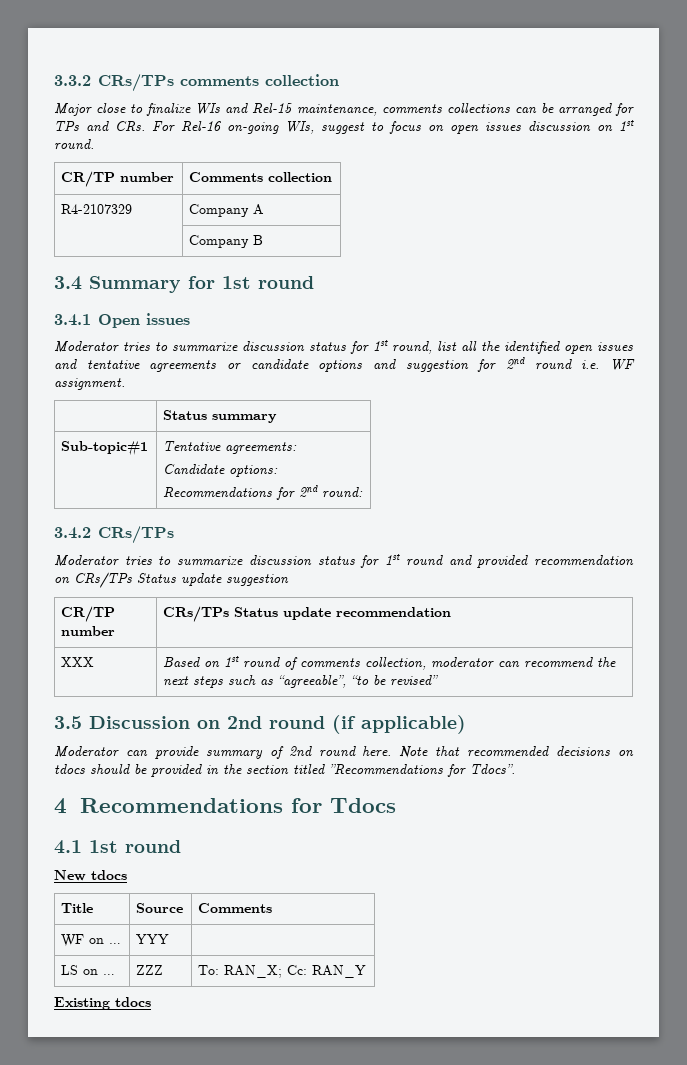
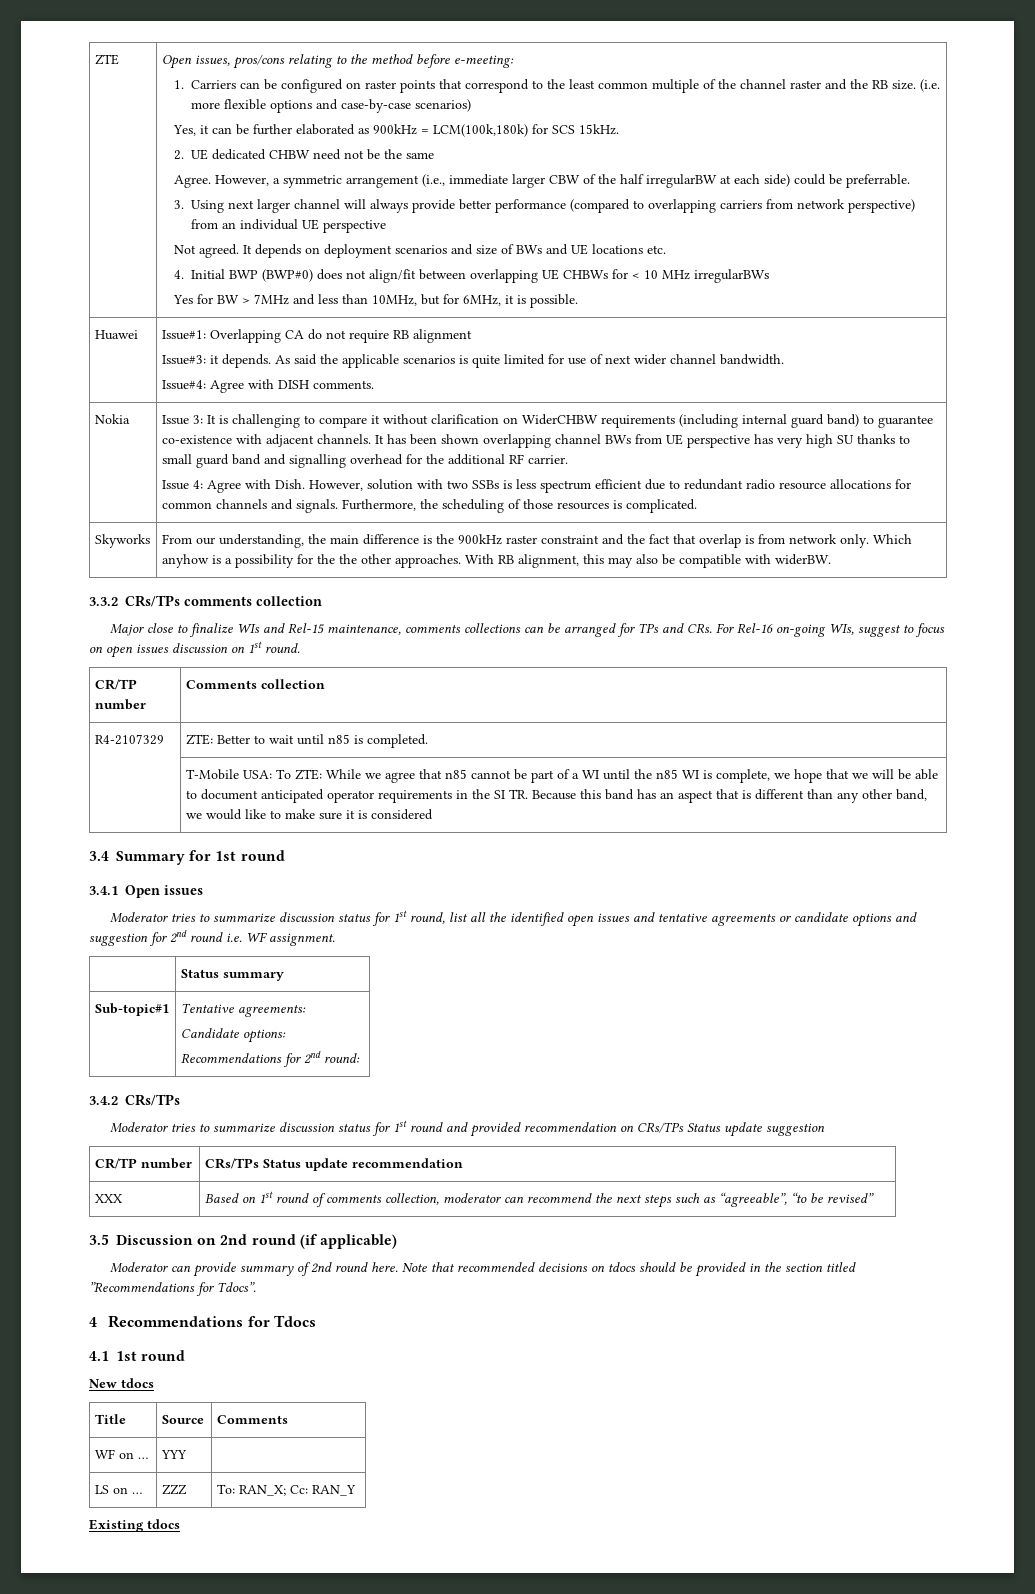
+ ZTE | Open issues, pros/cons relating to the method before e-meeting:
+ 1. Carriers can be configured on raster points that correspond to the least common multiple of the channel raster and the RB size. (i.e. more flexible options and case-by-case scenarios)
+ Yes, it can be further elaborated as 900kHz = LCM(100k,180k) for SCS 15kHz.
+ 2. UE dedicated CHBW need not be the same
+ Agree. However, a symmetric arrangement (i.e., immediate larger CBW of the half irregularBW at each side) could be preferrable.
+ 3. Using next larger channel will always provide better performance (compared to overlapping carriers from network perspective) from an individual UE perspective
+ Not agreed. It depends on deployment scenarios and size of BWs and UE locations etc.
+ 4. Initial BWP (BWP#0) does not align/fit between overlapping UE CHBWs for < 10 MHz irregularBWs
+ Yes for BW > 7MHz and less than 10MHz, but for 6MHz, it is possible.
+ Huawei | Issue#1: Overlapping CA do not require RB alignment
+ Issue#3: it depends. As said the applicable scenarios is quite limited for use of next wider channel bandwidth.
+ Issue#4: Agree with DISH comments.
+ Nokia | Issue 3: It is challenging to compare it without clarification on WiderCHBW requirements (including internal guard band) to guarantee co-existence with adjacent channels. It has been shown overlapping channel BWs from UE perspective has very high SU thanks to small guard band and signalling overhead for the additional RF carrier.
+ Issue 4: Agree with Dish. However, solution with two SSBs is less spectrum efficient due to redundant radio resource allocations for common channels and signals. Furthermore, the scheduling of those resources is complicated.
+ Skyworks | From our understanding, the main difference is the 900kHz raster constraint and the fact that overlap is from network only. Which anyhow is a possibility for the the other approaches. With RB alignment, this may also be compatible with widerBW.
- R4-2107329 | Company A
- | Company B
+ R4-2107329 | ZTE: Better to wait until n85 is completed.
+ | T-Mobile USA: To ZTE: While we agree that n85 cannot be part of a WI until the n85 WI is complete, we hope that we will be able to document anticipated operator requirements in the SI TR. Because this band has an aspect that is different than any other band, we would like to make sure it is considered

